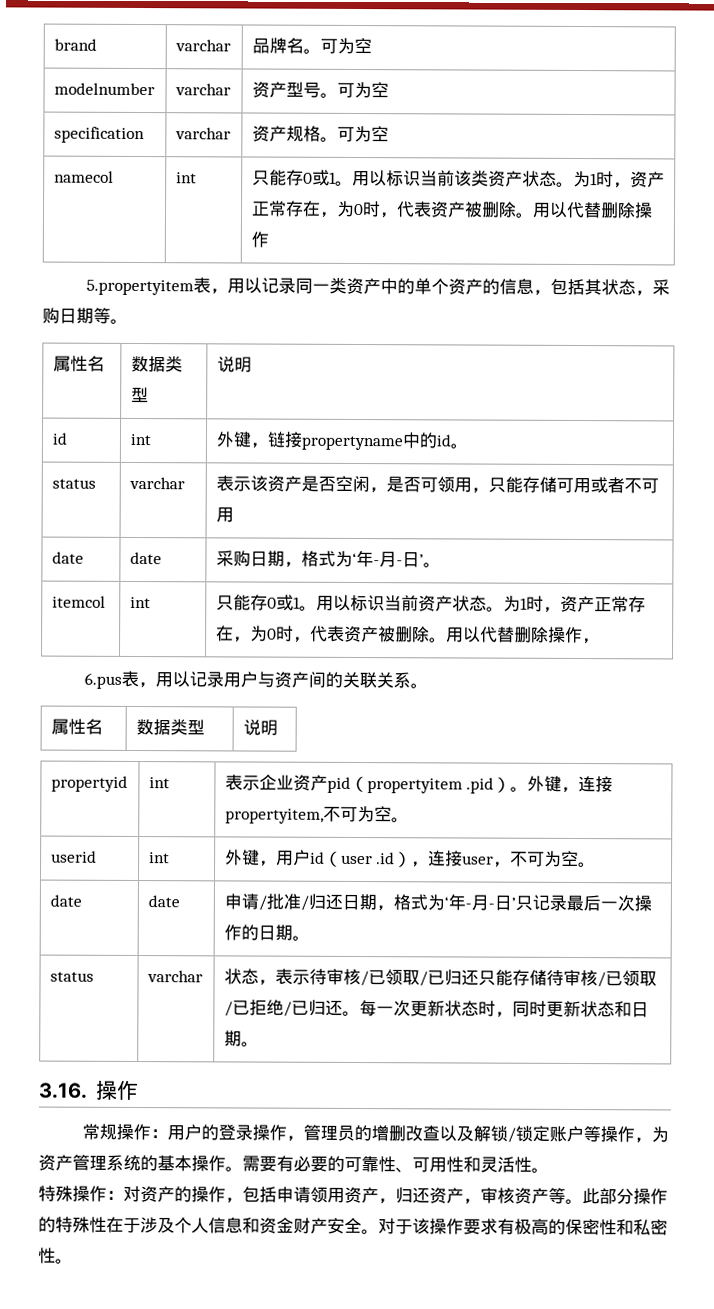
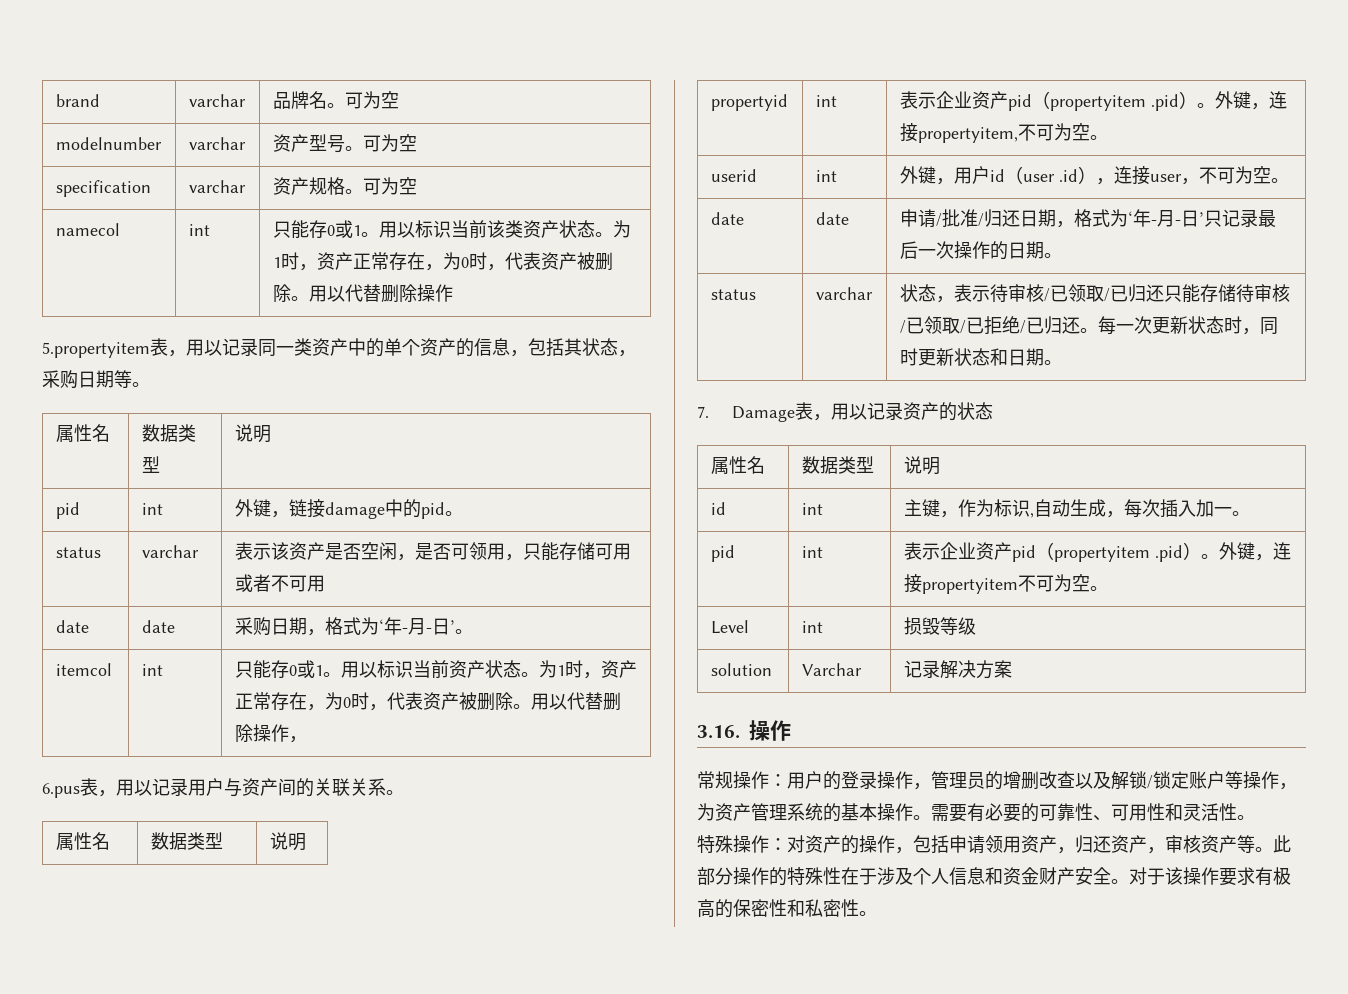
- id | int | 外键，链接propertyname中的id。
+ pid | int | 外键，链接damage中的pid。
+ 7. Damage表，用以记录资产的状态
+ 属性名 | 数据类型 | 说明
+ id | int | 主键，作为标识,自动生成，每次插入加一。
+ pid | int | 表示企业资产pid（propertyitem .pid）。外键，连接propertyitem不可为空。
+ Level | int | 损毁等级
+ solution | Varchar | 记录解决方案

